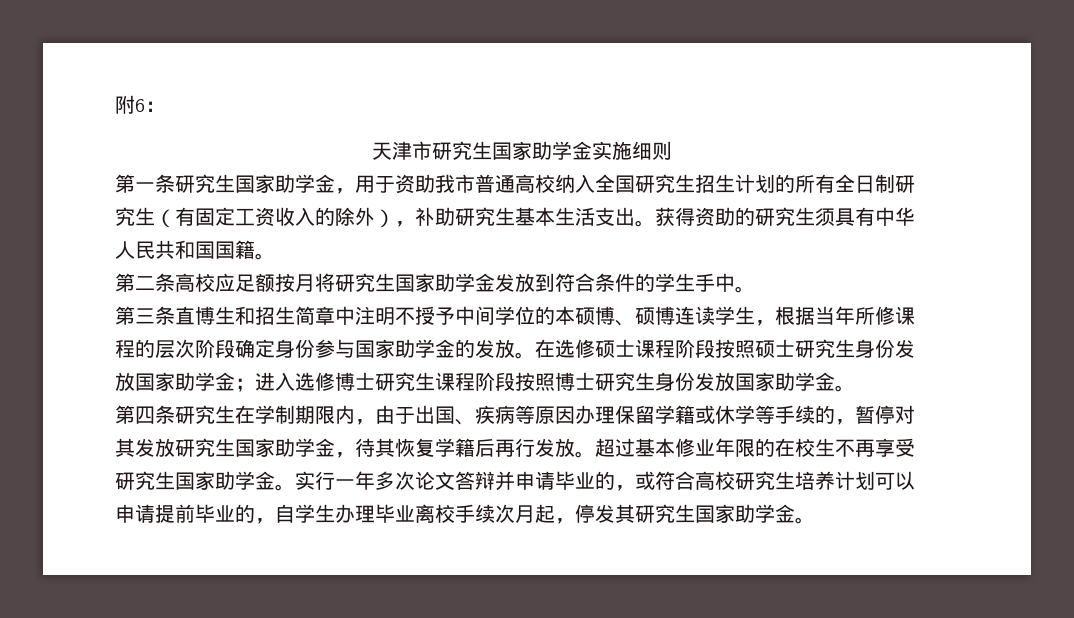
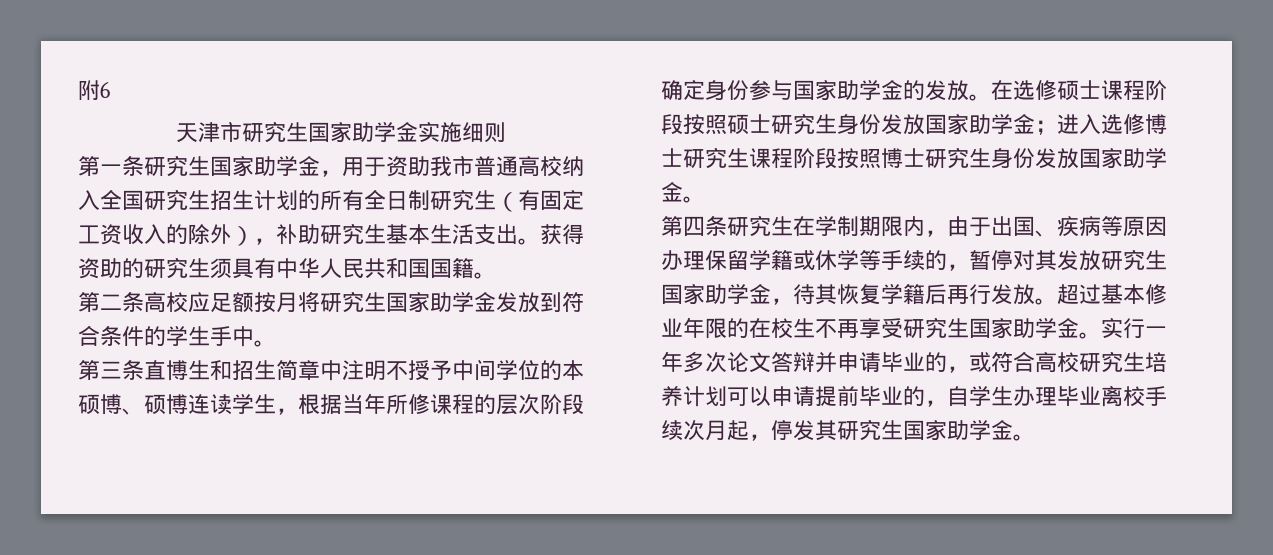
- 附6：
+ 附6

